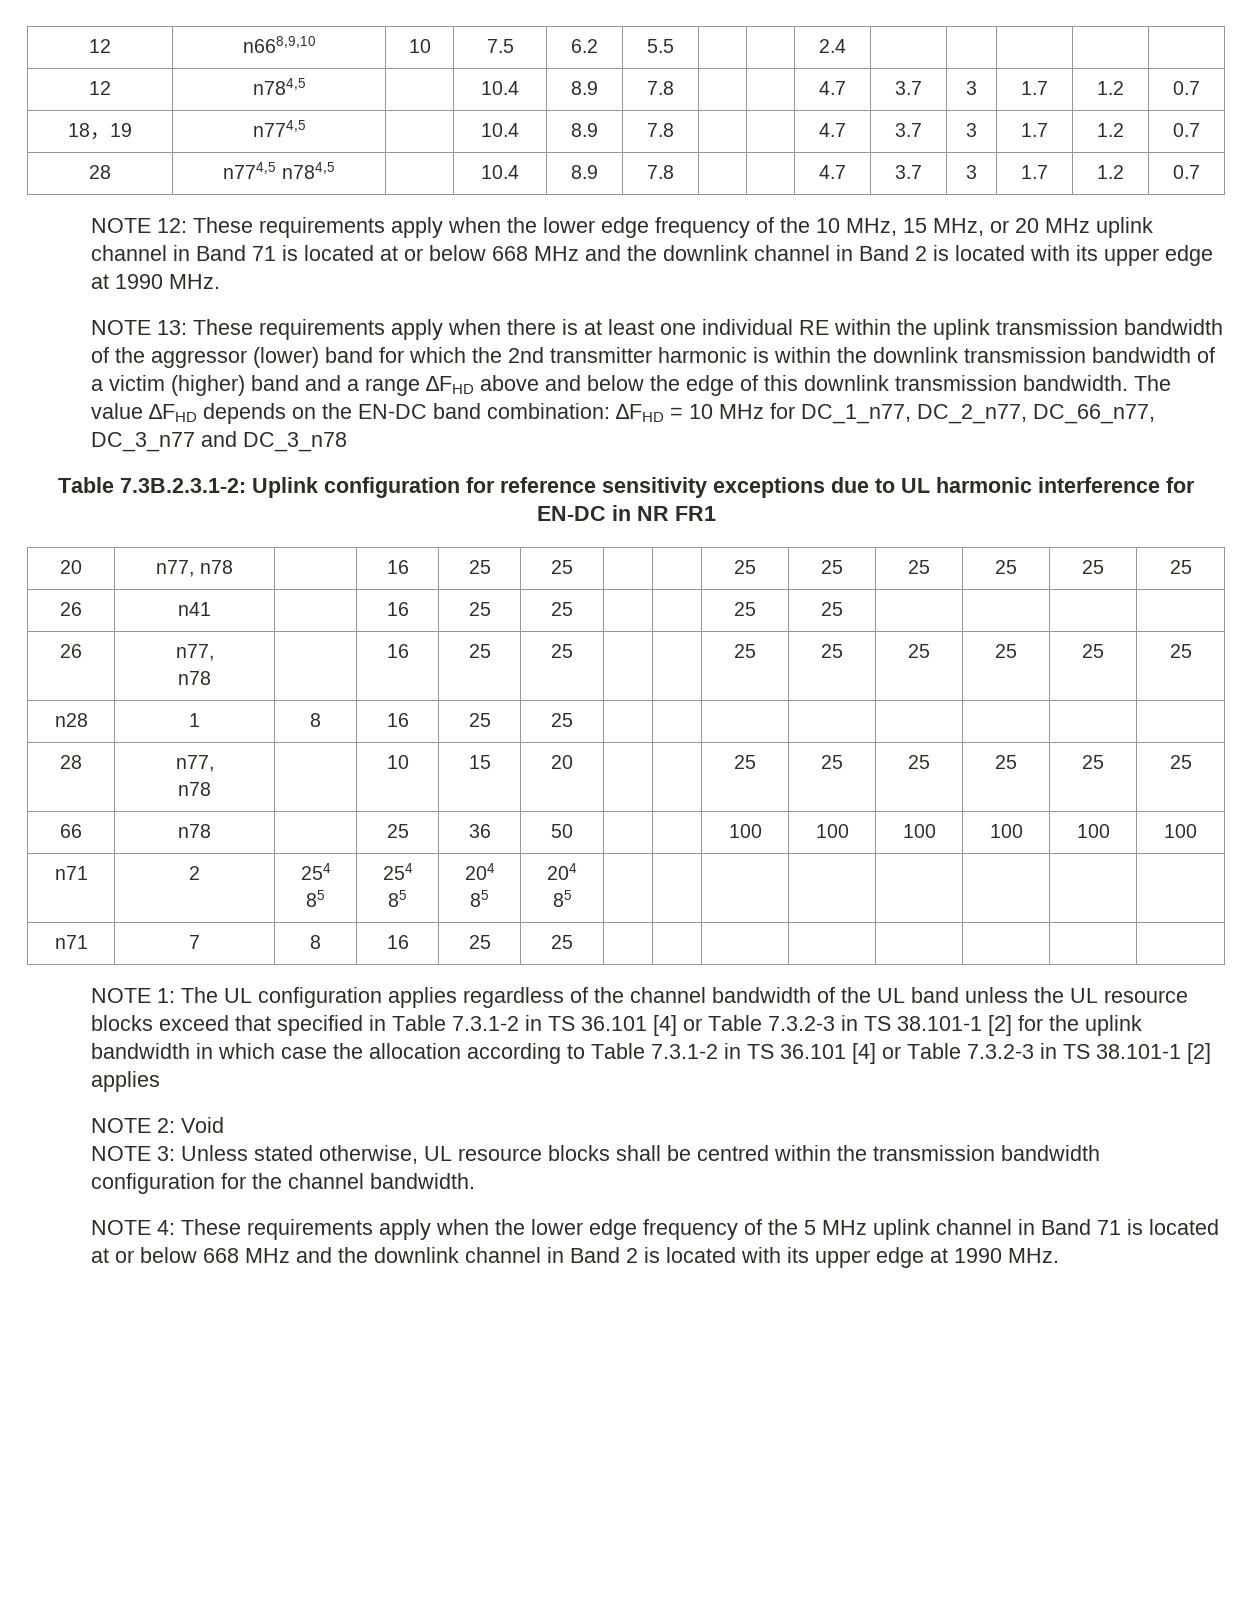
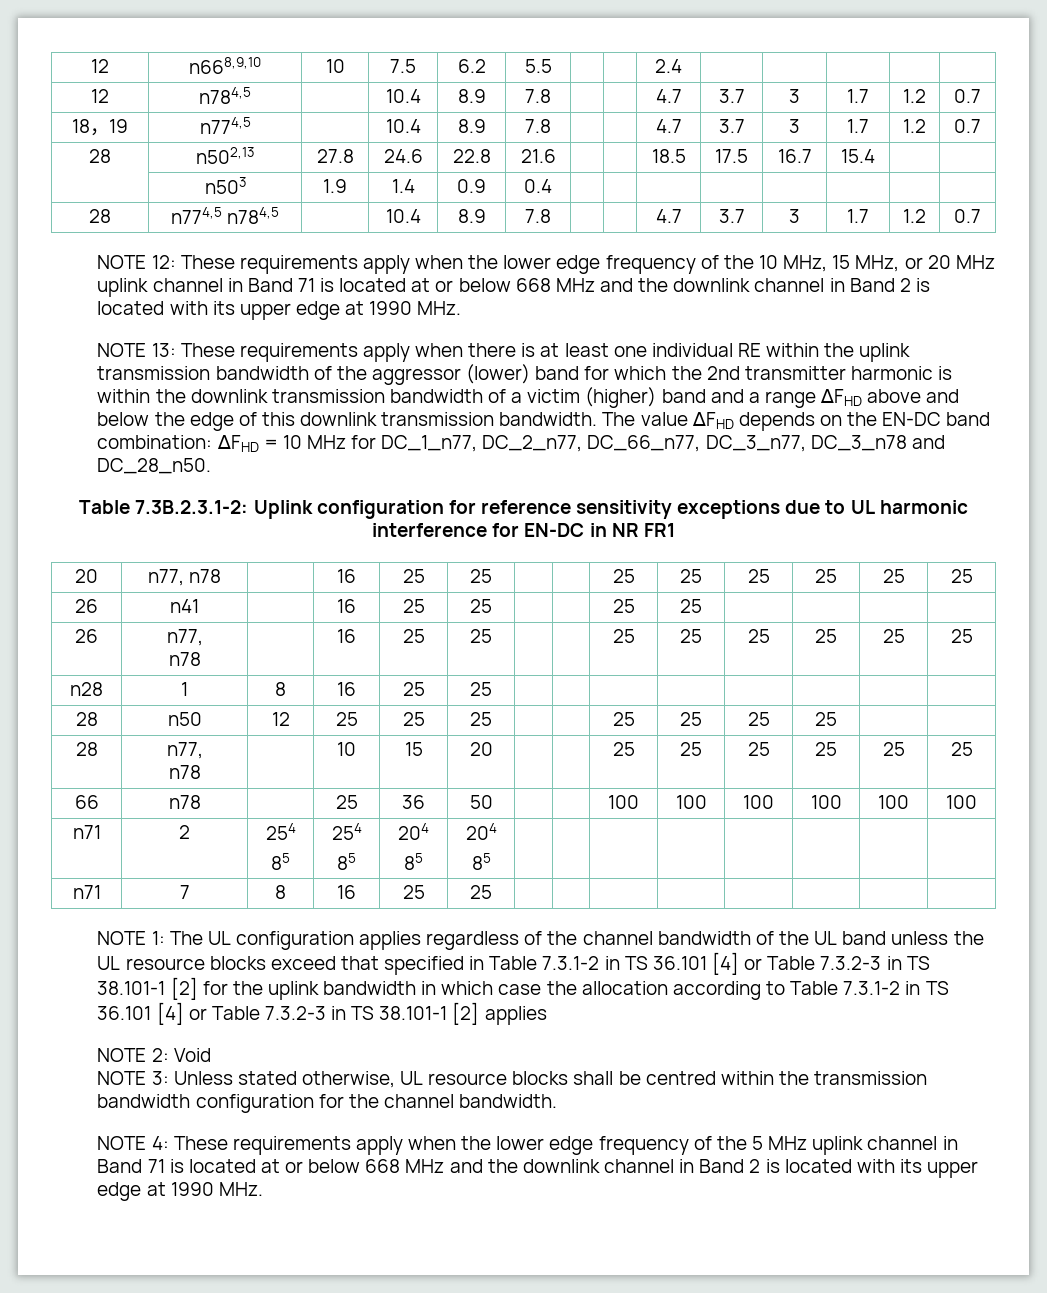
+ 28 | n502,13 | 27.8 | 24.6 | 22.8 | 21.6 | | | 18.5 | 17.5 | 16.7 | 15.4 | |
+ | n503 | 1.9 | 1.4 | 0.9 | 0.4 | | | | | | | |
- The value ∆FHD depends on the EN-DC band combination: ∆FHD = 10 MHz for DC_1_n77, DC_2_n77, DC_66_n77, DC_3_n77 and DC_3_n78
+ The value ∆FHD depends on the EN-DC band combination: ∆FHD = 10 MHz for DC_1_n77, DC_2_n77, DC_66_n77, DC_3_n77, DC_3_n78 and DC_28_n50.
+ 28 | n50 | 12 | 25 | 25 | 25 | | | 25 | 25 | 25 | 25 | |

